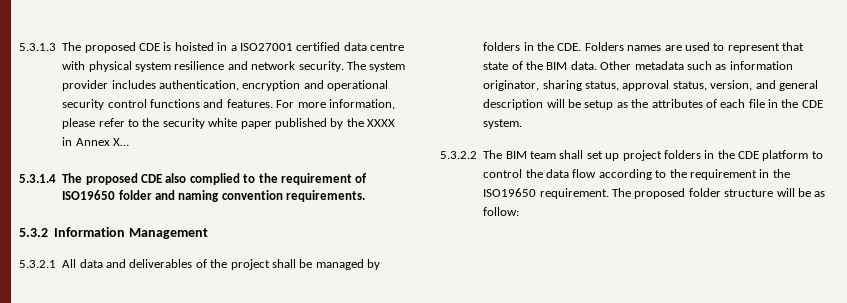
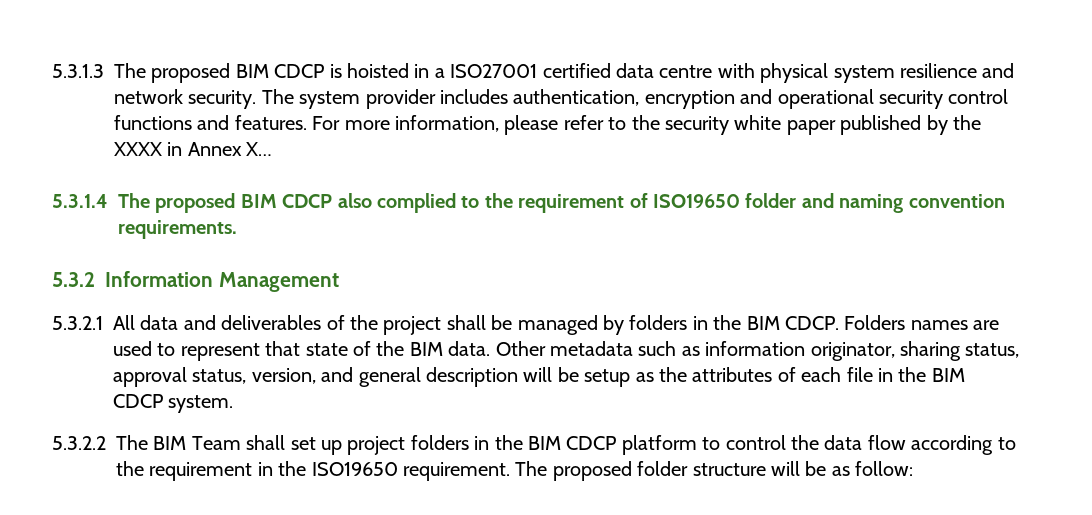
- 5.3.1.3 The proposed CDE is hoisted in a ISO27001 certified data centre with physical system resilience and network security.
+ 5.3.1.3 The proposed BIM CDCP is hoisted in a ISO27001 certified data centre with physical system resilience and network security.
- 5.3.1.4 The proposed CDE also complied to the requirement of ISO19650 folder and naming convention requirements.
+ 5.3.1.4 The proposed BIM CDCP also complied to the requirement of ISO19650 folder and naming convention requirements.
- 5.3.2.1 All data and deliverables of the project shall be managed by folders in the CDE. Folders names are used to represent that state of the BIM data.
+ 5.3.2.1 All data and deliverables of the project shall be managed by folders in the BIM CDCP. Folders names are used to represent that state of the BIM data.
- Other metadata such as information originator, sharing status, approval status, version, and general description will be setup as the attributes of each file in the CDE system.
+ Other metadata such as information originator, sharing status, approval status, version, and general description will be setup as the attributes of each file in the BIM CDCP system.
- 5.3.2.2 The BIM team shall set up project folders in the CDE platform to control the data flow according to the requirement in the ISO19650 requirement.
+ 5.3.2.2 The BIM Team shall set up project folders in the BIM CDCP platform to control the data flow according to the requirement in the ISO19650 requirement.

